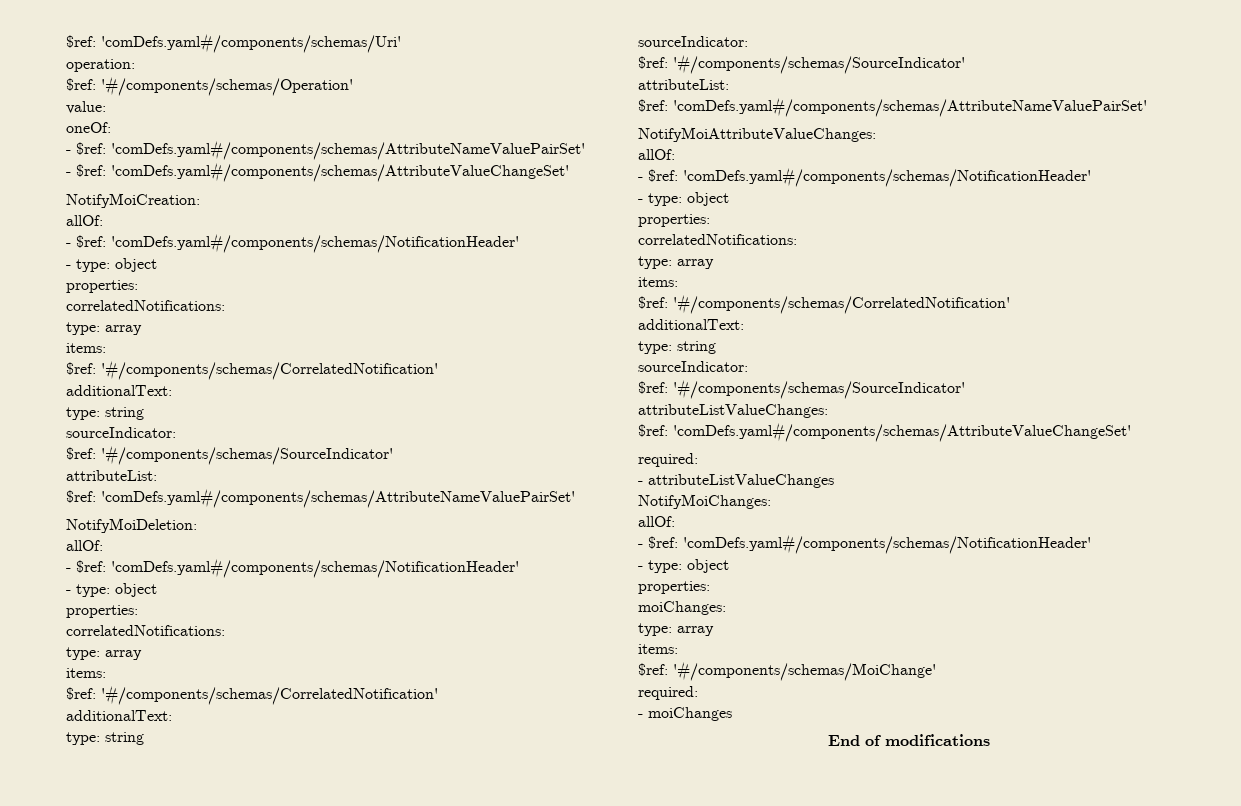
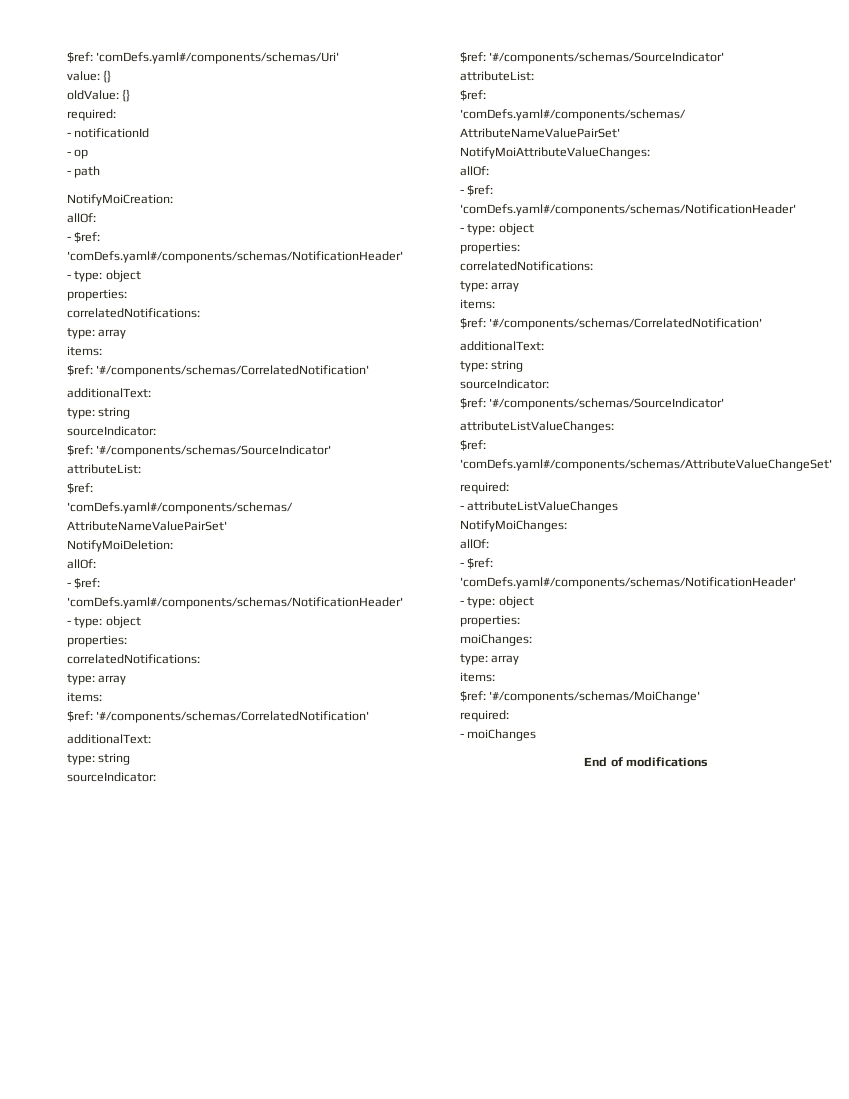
- operation:
- $ref: '#/components/schemas/Operation'
- value:
- oneOf:
- - $ref: 'comDefs.yaml#/components/schemas/AttributeNameValuePairSet'
- - $ref: 'comDefs.yaml#/components/schemas/AttributeValueChangeSet'
+ value: {}
+ oldValue: {}
+ required:
+ - notificationId
+ - op
+ - path

